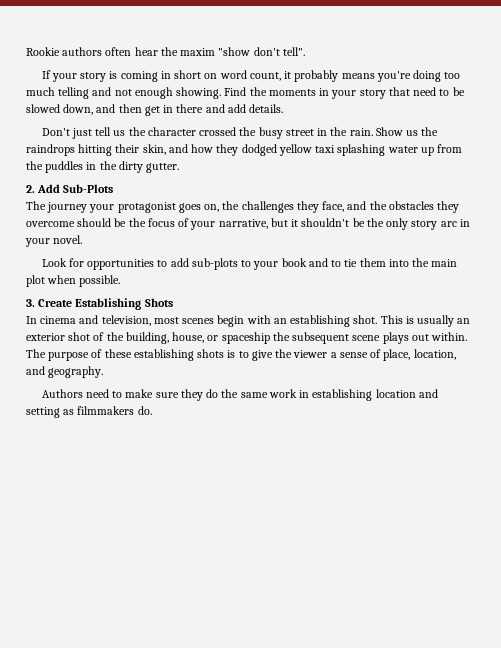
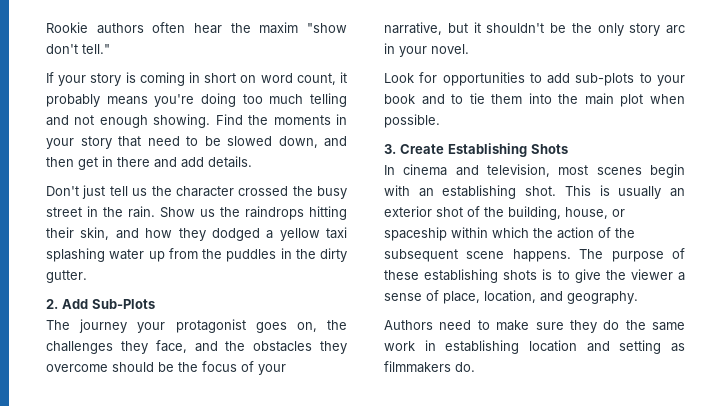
- Rookie authors often hear the maxim "show don't tell".
+ Rookie authors often hear the maxim "show don't tell."
- Show us the raindrops hitting their skin, and how they dodged yellow taxi splashing water up from the puddles in the dirty gutter.
+ Show us the raindrops hitting their skin, and how they dodged a yellow taxi splashing water up from the puddles in the dirty gutter.
- This is usually an exterior shot of the building, house, or spaceship the subsequent scene plays out within.
+ This is usually an exterior shot of the building, house, or spaceship within which the action of the subsequent scene happens.

